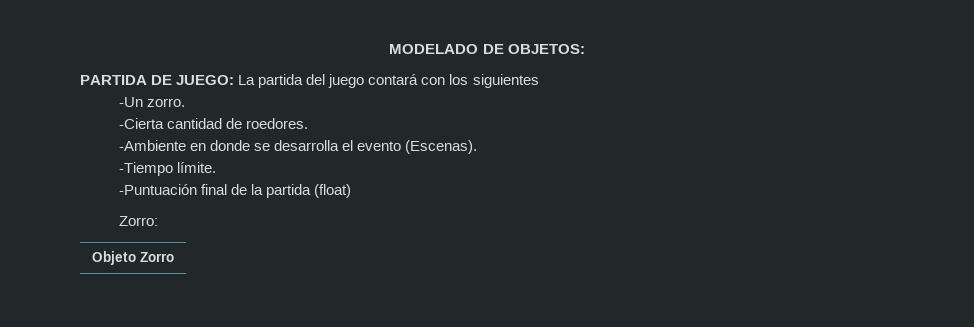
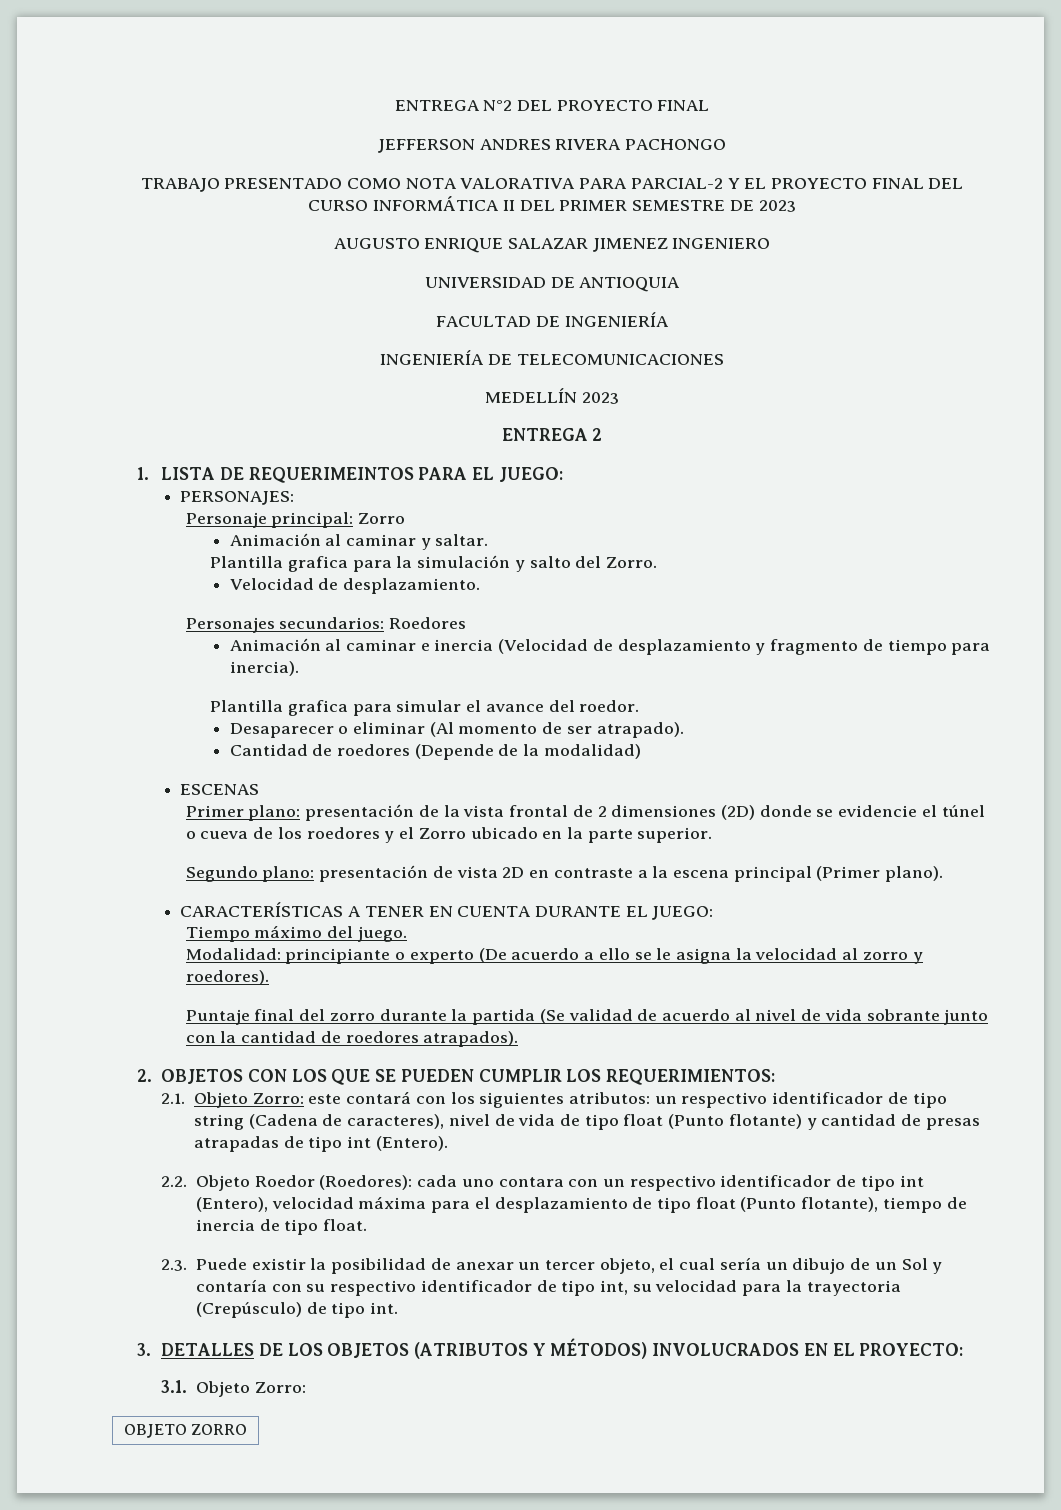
- MODELADO DE OBJETOS:
- PARTIDA DE JUEGO: La partida del juego contará con los siguientes
- -Un zorro.
- -Cierta cantidad de roedores.
- -Ambiente en donde se desarrolla el evento (Escenas).
- -Tiempo límite.
- -Puntuación final de la partida (float)
- Zorro:
+ ENTREGA N°2 DEL PROYECTO FINAL
+ JEFFERSON ANDRES RIVERA PACHONGO
+ TRABAJO PRESENTADO COMO NOTA VALORATIVA PARA PARCIAL-2 Y EL PROYECTO FINAL DEL CURSO INFORMÁTICA II DEL PRIMER SEMESTRE DE 2023
+ AUGUSTO ENRIQUE SALAZAR JIMENEZ INGENIERO
+ UNIVERSIDAD DE ANTIOQUIA
+ FACULTAD DE INGENIERÍA
+ INGENIERÍA DE TELECOMUNICACIONES
+ MEDELLÍN 2023
+ ENTREGA 2
+ 1. LISTA DE REQUERIMEINTOS PARA EL JUEGO:
+ PERSONAJES:
+ Personaje principal: Zorro
+ Animación al caminar y saltar.
+ Plantilla grafica para la simulación y salto del Zorro.
+ Velocidad de desplazamiento.
+ Personajes secundarios: Roedores
+ Animación al caminar e inercia (Velocidad de desplazamiento y fragmento de tiempo para inercia).
+ Plantilla grafica para simular el avance del roedor.
+ Desaparecer o eliminar (Al momento de ser atrapado).
+ Cantidad de roedores (Depende de la modalidad)
+ ESCENAS
+ Primer plano: presentación de la vista frontal de 2 dimensiones (2D) donde se evidencie el túnel o cueva de los roedores y el Zorro ubicado en la parte superior.
+ Segundo plano: presentación de vista 2D en contraste a la escena principal (Primer plano).
+ CARACTERÍSTICAS A TENER EN CUENTA DURANTE EL JUEGO:
+ Tiempo máximo del juego.
+ Modalidad: principiante o experto (De acuerdo a ello se le asigna la velocidad al zorro y roedores).
+ Puntaje final del zorro durante la partida (Se validad de acuerdo al nivel de vida sobrante junto con la cantidad de roedores atrapados).
+ 2. OBJETOS CON LOS QUE SE PUEDEN CUMPLIR LOS REQUERIMIENTOS:
+ 2.1. Objeto Zorro: este contará con los siguientes atributos: un respectivo identificador de tipo string (Cadena de caracteres), nivel de vida de tipo float (Punto flotante) y cantidad de presas atrapadas de tipo int (Entero).
+ 2.2. Objeto Roedor (Roedores): cada uno contara con un respectivo identificador de tipo int (Entero), velocidad máxima para el desplazamiento de tipo float (Punto flotante), tiempo de inercia de tipo float.
+ 2.3. Puede existir la posibilidad de anexar un tercer objeto, el cual sería un dibujo de un Sol y contaría con su respectivo identificador de tipo int, su velocidad para la trayectoria (Crepúsculo) de tipo int.
+ 3. DETALLES DE LOS OBJETOS (ATRIBUTOS Y MÉTODOS) INVOLUCRADOS EN EL PROYECTO:
+ 3.1. Objeto Zorro:
- Objeto Zorro
+ OBJETO ZORRO

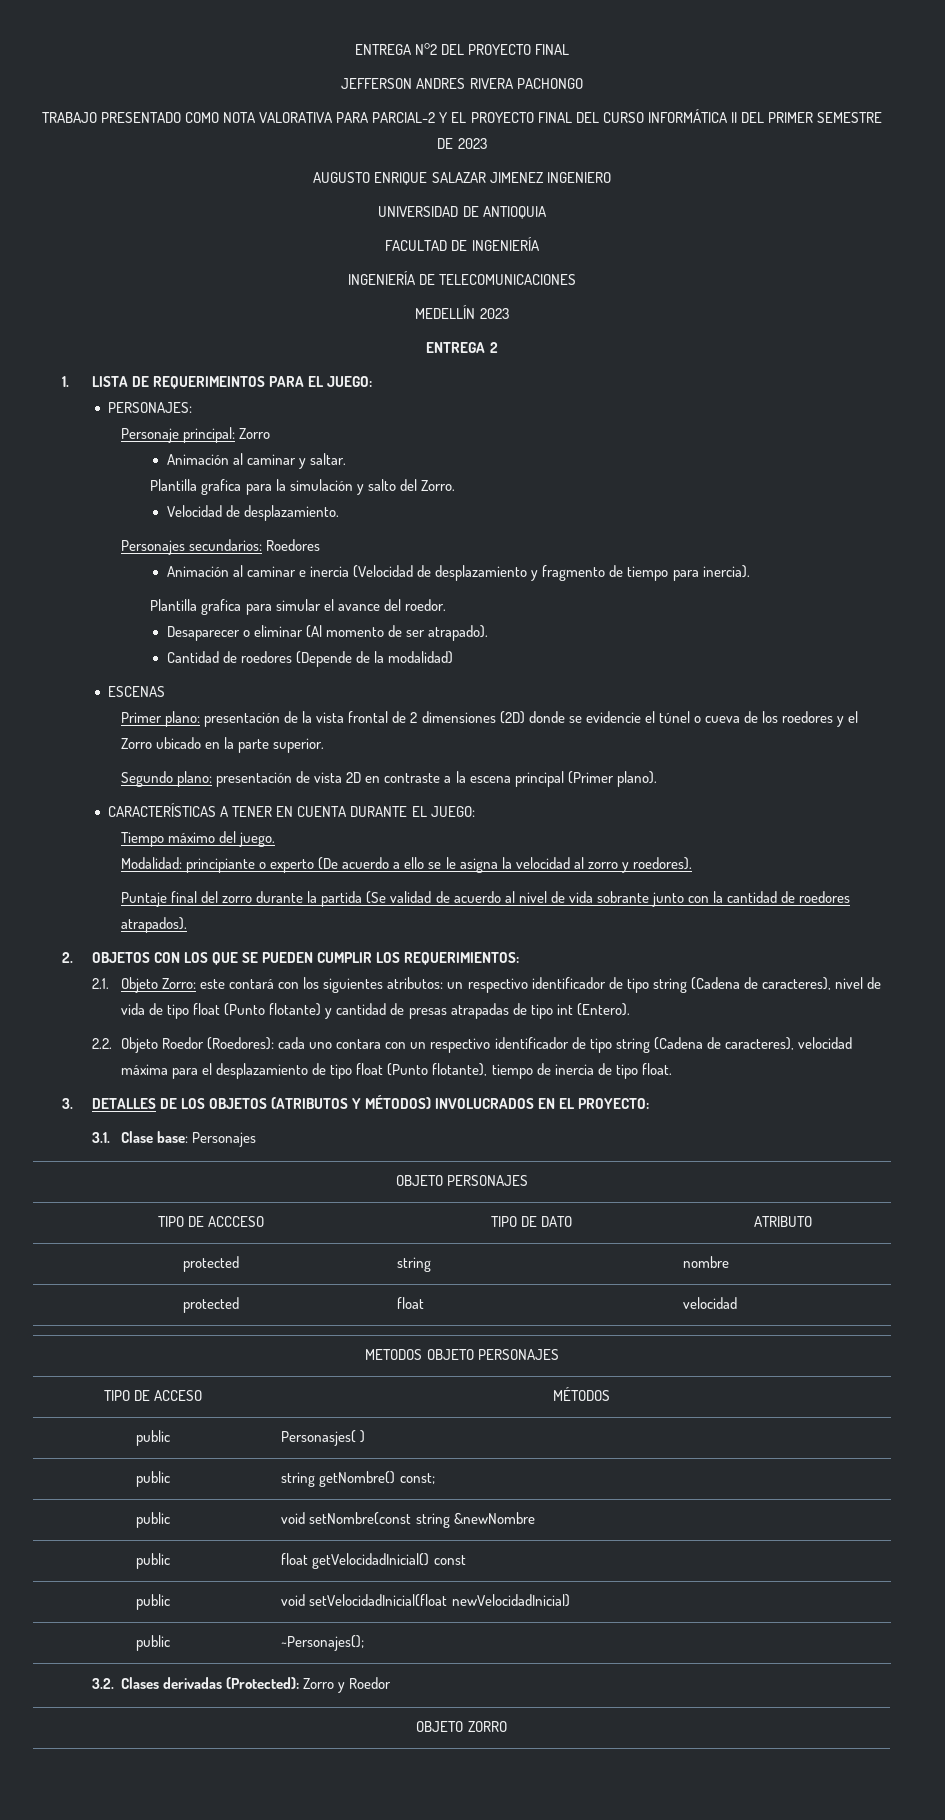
- 2.2. Objeto Roedor (Roedores): cada uno contara con un respectivo identificador de tipo int (Entero), velocidad máxima para el desplazamiento de tipo float (Punto flotante), tiempo de inercia de tipo float.
+ 2.2. Objeto Roedor (Roedores): cada uno contara con un respectivo identificador de tipo string (Cadena de caracteres), velocidad máxima para el desplazamiento de tipo float (Punto flotante), tiempo de inercia de tipo float.
- 2.3. Puede existir la posibilidad de anexar un tercer objeto, el cual sería un dibujo de un Sol y contaría con su respectivo identificador de tipo int, su velocidad para la trayectoria (Crepúsculo) de tipo int.
- 3.1. Objeto Zorro:
+ 3.1. Clase base: Personajes
+ OBJETO PERSONAJES
+ TIPO DE ACCCESO | TIPO DE DATO | ATRIBUTO
+ protected | string | nombre
+ protected | float | velocidad
+ METODOS OBJETO PERSONAJES
+ TIPO DE ACCESO | MÉTODOS
+ public | Personasjes( )
+ public | string getNombre() const;
+ public | void setNombre(const string &newNombre
+ public | float getVelocidadInicial() const
+ public | void setVelocidadInicial(float newVelocidadInicial)
+ public | ~Personajes();
+ 3.2. Clases derivadas (Protected): Zorro y Roedor

